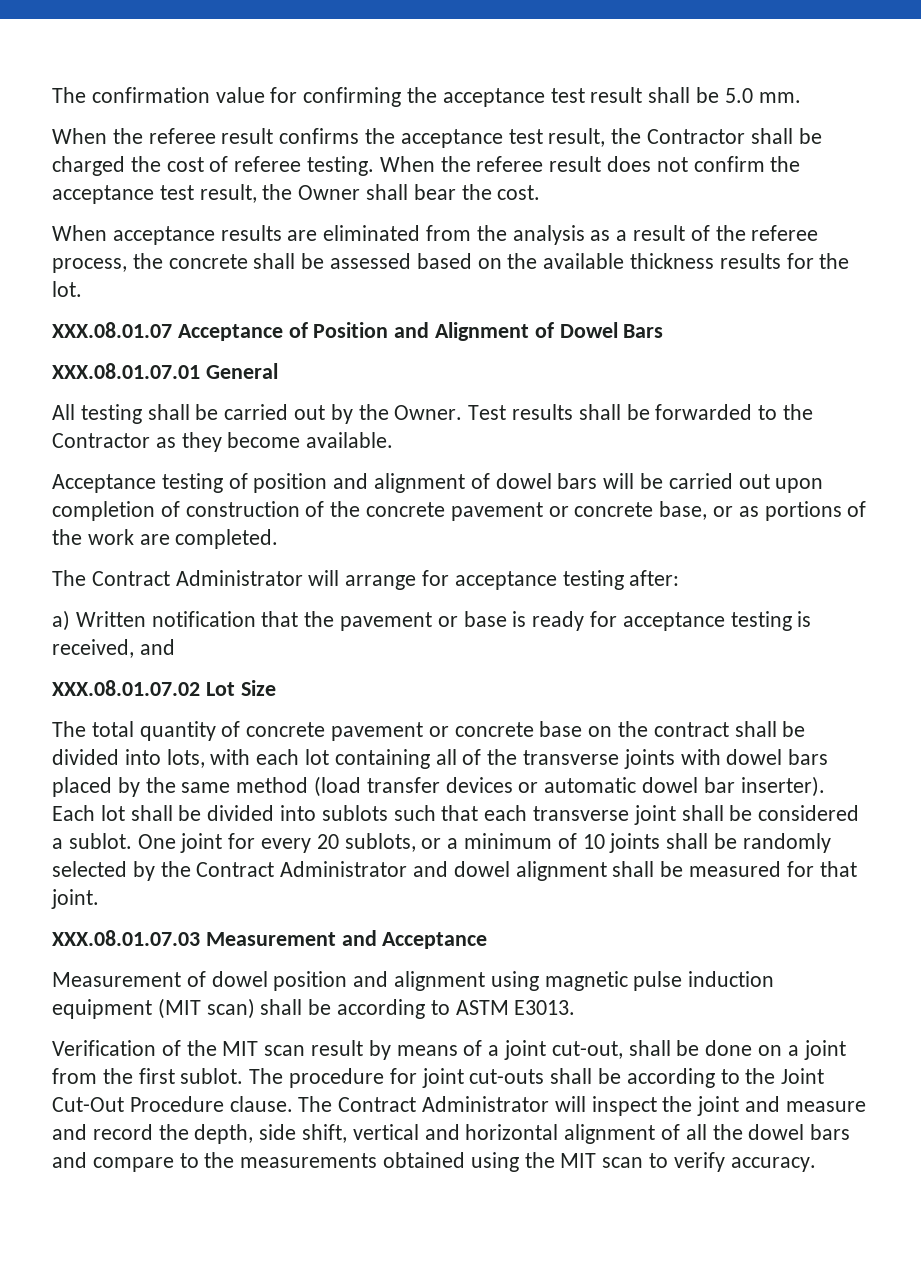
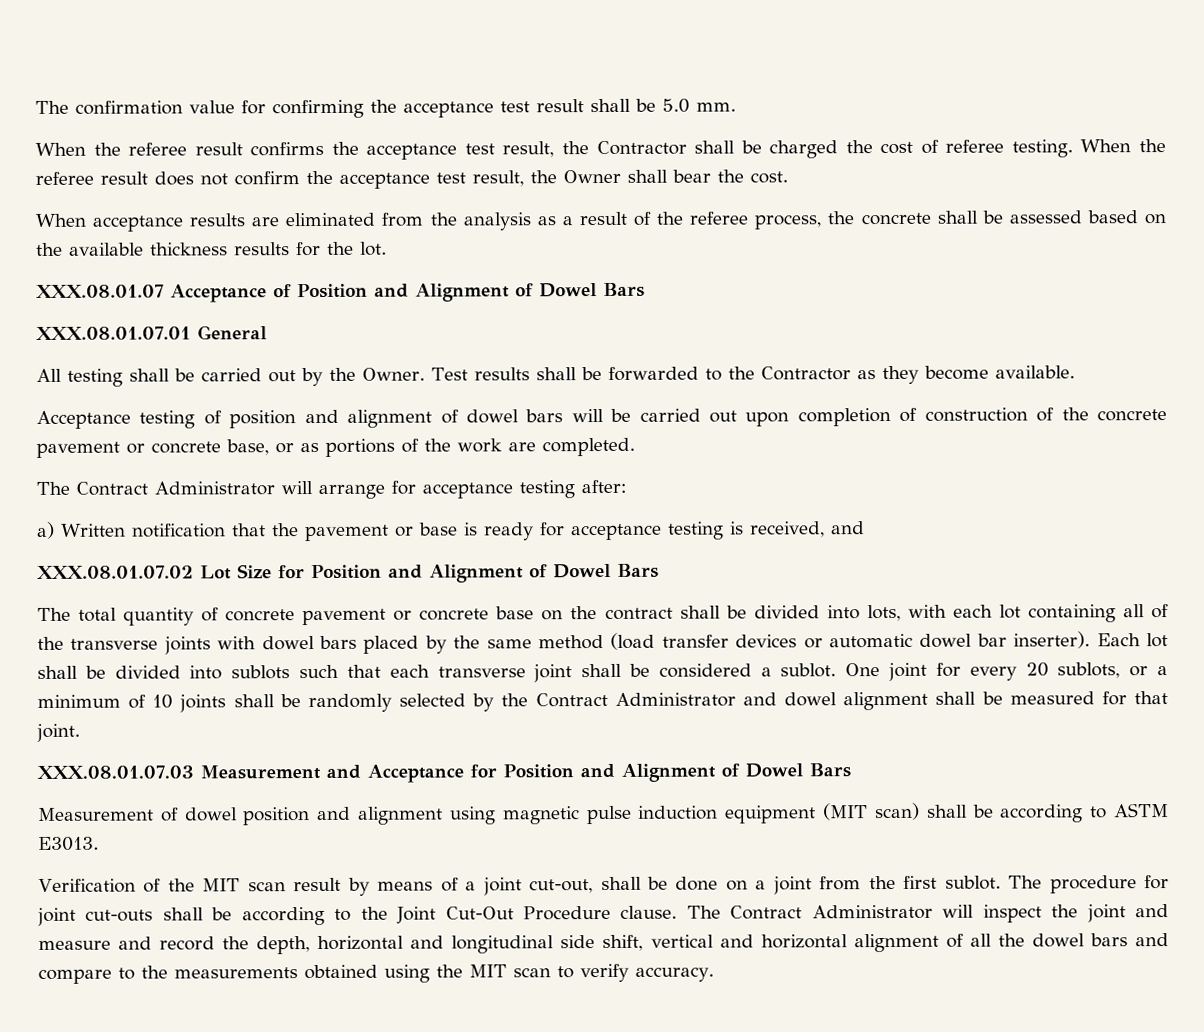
- XXX.08.01.07.02 Lot Size
+ XXX.08.01.07.02 Lot Size for Position and Alignment of Dowel Bars
- XXX.08.01.07.03 Measurement and Acceptance
+ XXX.08.01.07.03 Measurement and Acceptance for Position and Alignment of Dowel Bars
- The Contract Administrator will inspect the joint and measure and record the depth, side shift, vertical and horizontal alignment of all the dowel bars and compare to the measurements obtained using the MIT scan to verify accuracy.
+ The Contract Administrator will inspect the joint and measure and record the depth, horizontal and longitudinal side shift, vertical and horizontal alignment of all the dowel bars and compare to the measurements obtained using the MIT scan to verify accuracy.

